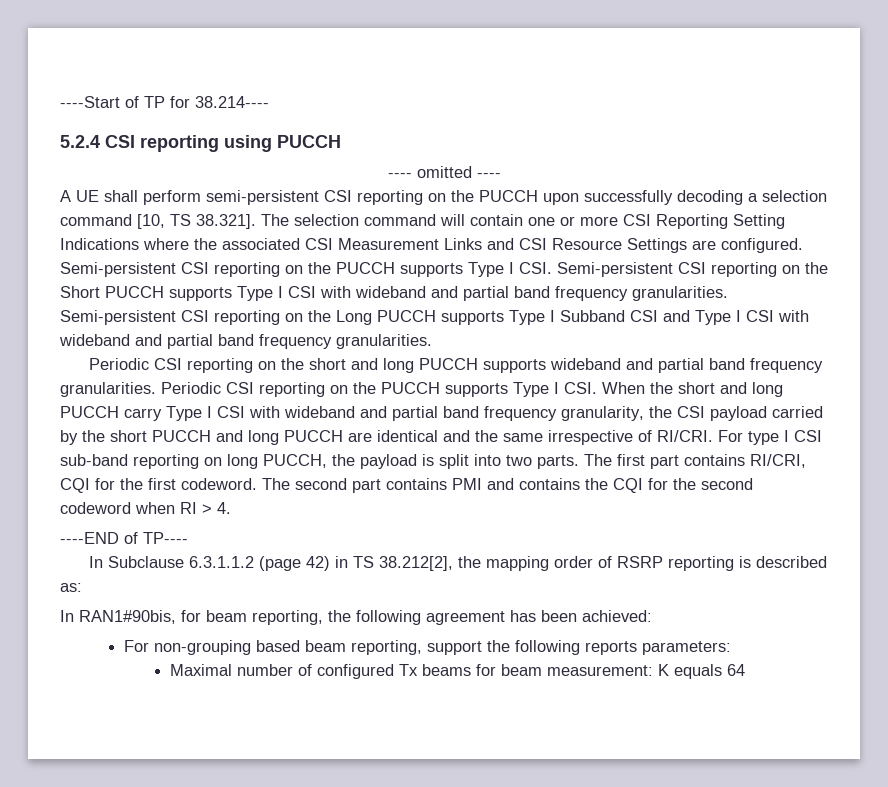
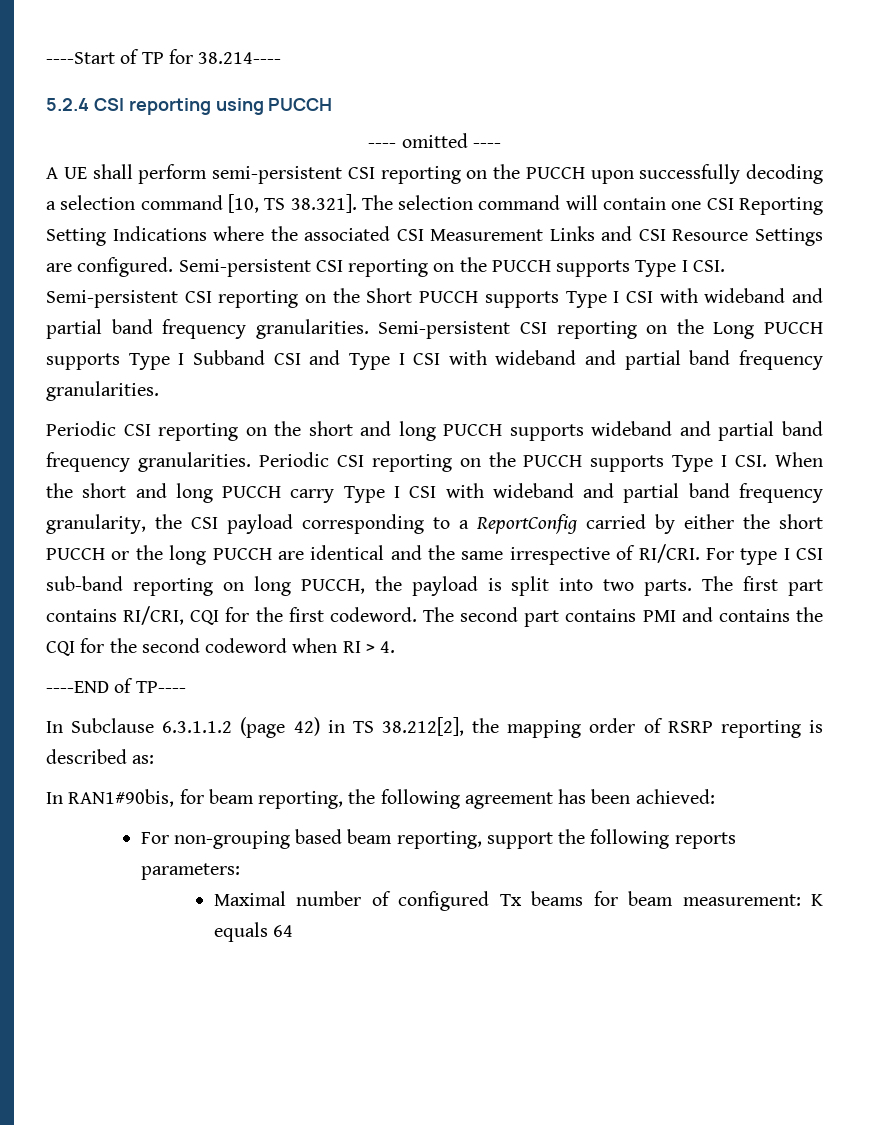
- A UE shall perform semi-persistent CSI reporting on the PUCCH upon successfully decoding a selection command [10, TS 38.321]. The selection command will contain one or more CSI Reporting Setting Indications where the associated CSI Measurement Links and CSI Resource Settings are configured.
+ A UE shall perform semi-persistent CSI reporting on the PUCCH upon successfully decoding a selection command [10, TS 38.321]. The selection command will contain one CSI Reporting Setting Indications where the associated CSI Measurement Links and CSI Resource Settings are configured.
- Periodic CSI reporting on the PUCCH supports Type I CSI. When the short and long PUCCH carry Type I CSI with wideband and partial band frequency granularity, the CSI payload carried by the short PUCCH and long PUCCH are identical and the same irrespective of RI/CRI.
+ Periodic CSI reporting on the PUCCH supports Type I CSI. When the short and long PUCCH carry Type I CSI with wideband and partial band frequency granularity, the CSI payload corresponding to a ReportConfig carried by either the short PUCCH or the long PUCCH are identical and the same irrespective of RI/CRI.

